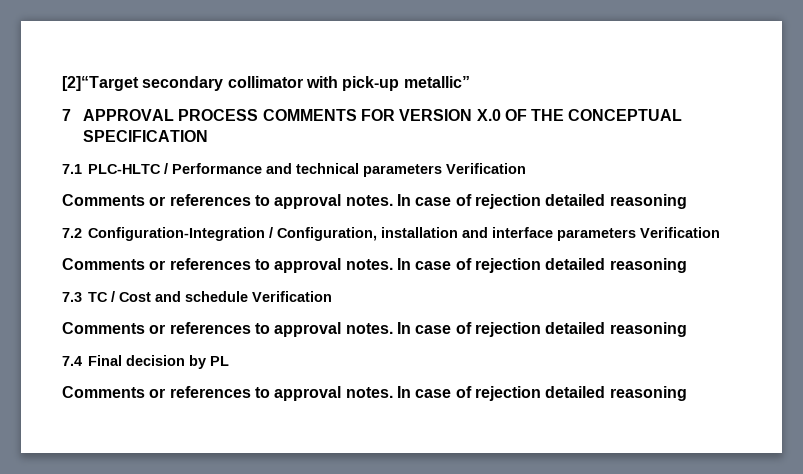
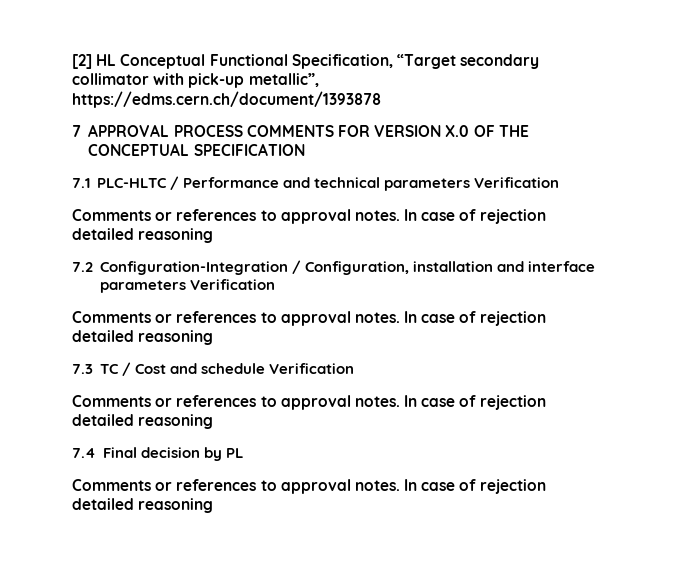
- [2]“Target secondary collimator with pick-up metallic”
+ [2] HL Conceptual Functional Specification, “Target secondary collimator with pick-up metallic”, https://edms.cern.ch/document/1393878

